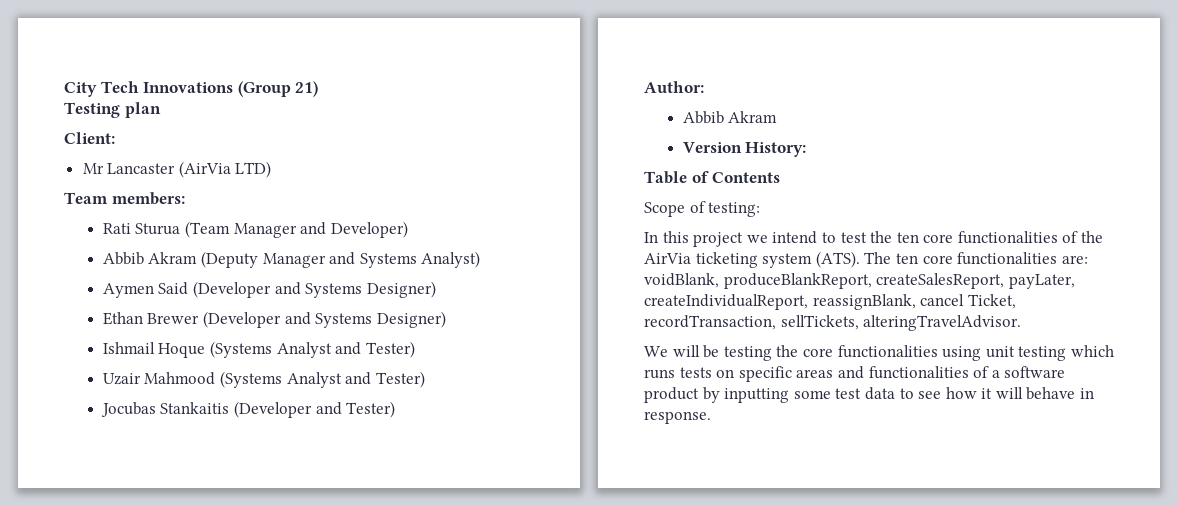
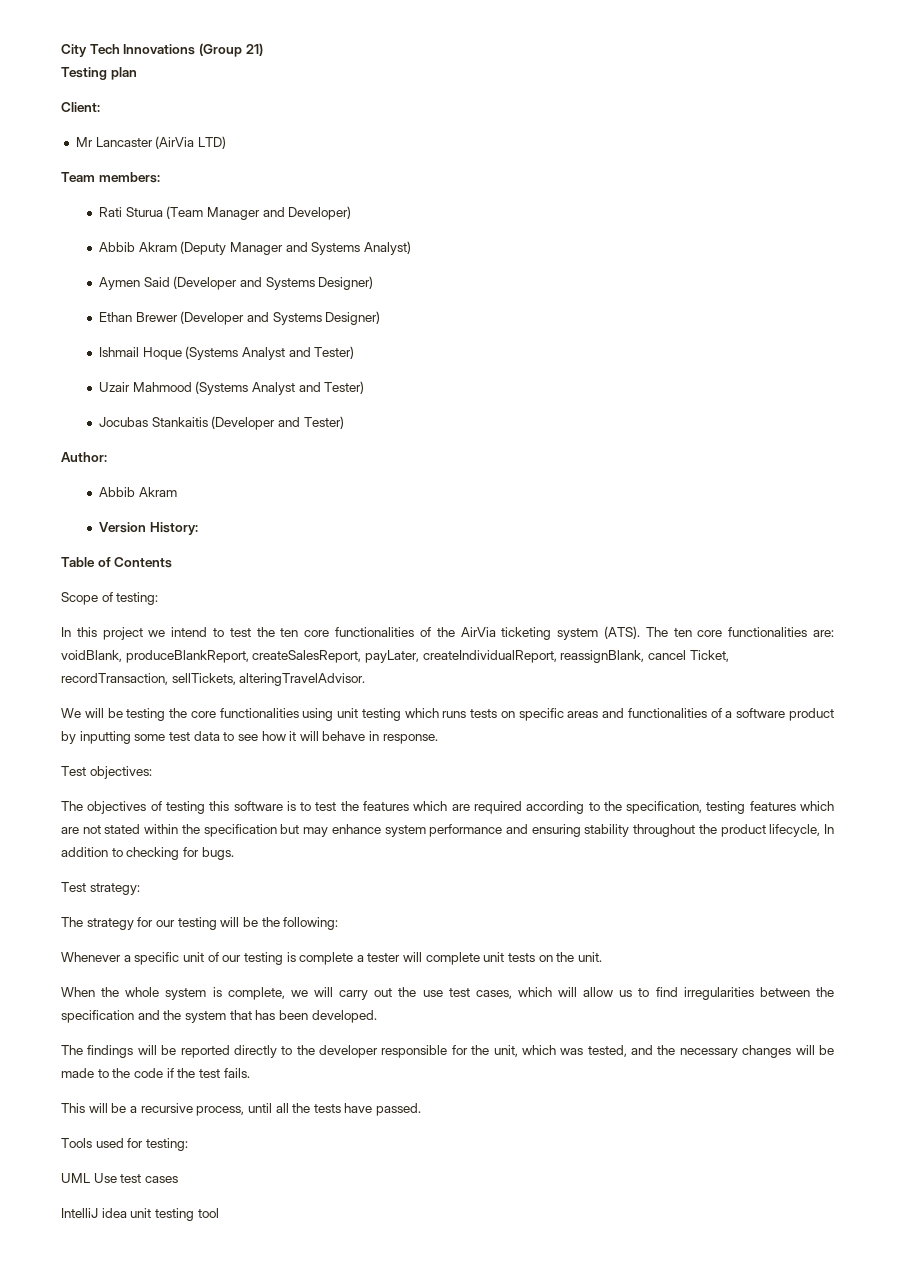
+ Test objectives:
+ The objectives of testing this software is to test the features which are required according to the specification, testing features which are not stated within the specification but may enhance system performance and ensuring stability throughout the product lifecycle, In addition to checking for bugs.
+ Test strategy:
+ The strategy for our testing will be the following:
+ Whenever a specific unit of our testing is complete a tester will complete unit tests on the unit.
+ When the whole system is complete, we will carry out the use test cases, which will allow us to find irregularities between the specification and the system that has been developed.
+ The findings will be reported directly to the developer responsible for the unit, which was tested, and the necessary changes will be made to the code if the test fails.
+ This will be a recursive process, until all the tests have passed.
+ Tools used for testing:
+ UML Use test cases
+ IntelliJ idea unit testing tool

